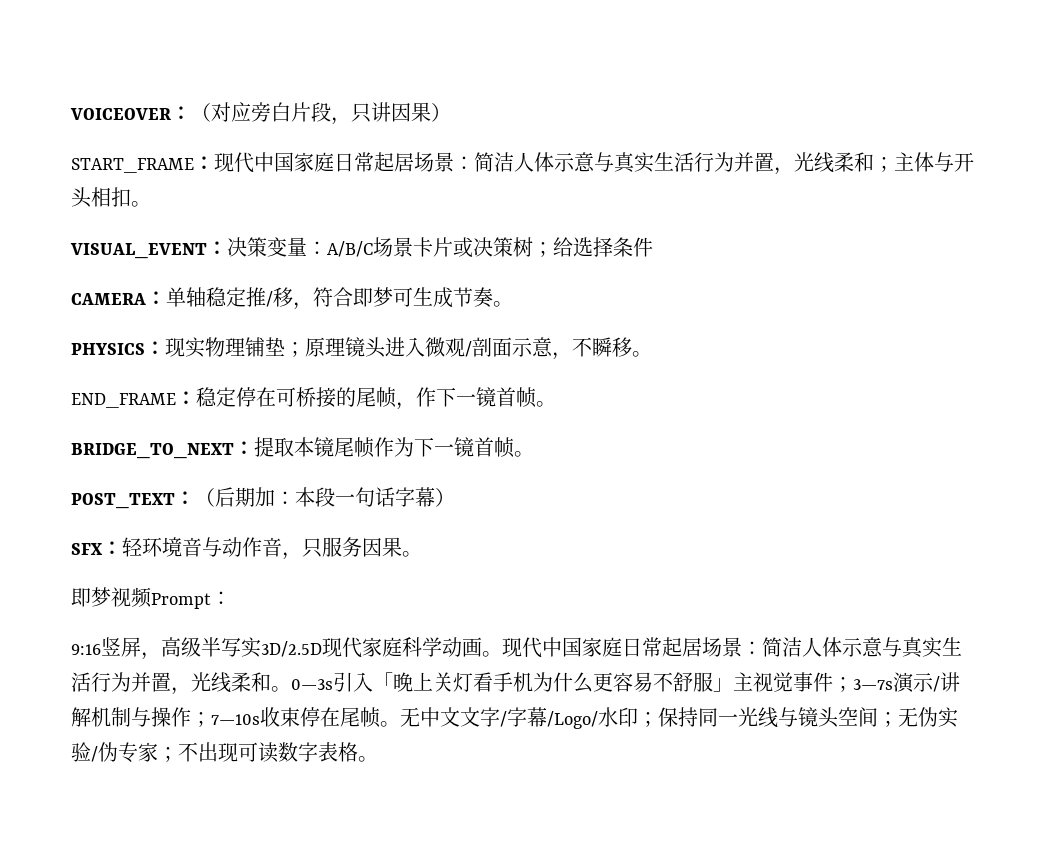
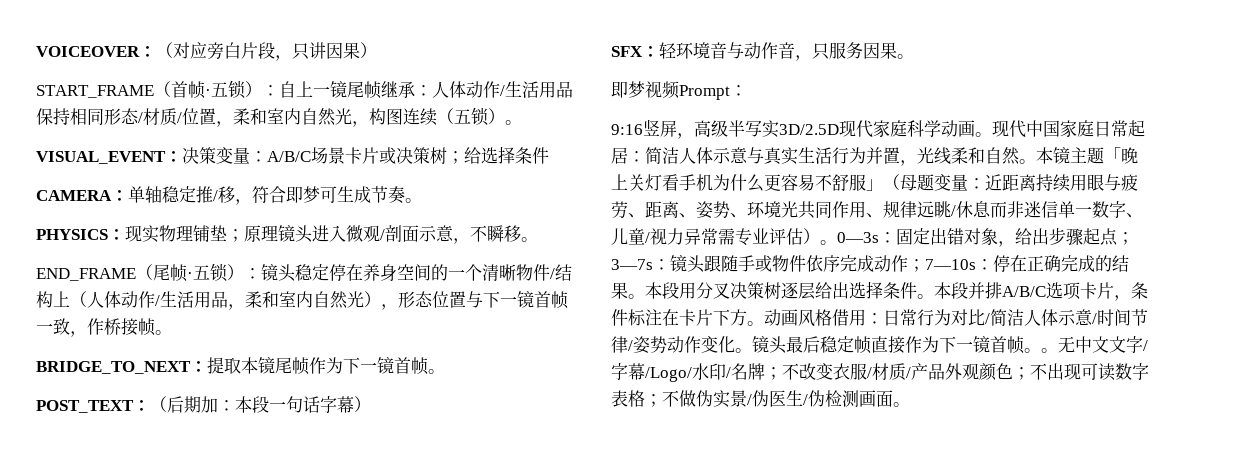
- START_FRAME：现代中国家庭日常起居场景：简洁人体示意与真实生活行为并置，光线柔和；主体与开头相扣。
+ START_FRAME（首帧·五锁）：自上一镜尾帧继承：人体动作/生活用品保持相同形态/材质/位置，柔和室内自然光，构图连续（五锁）。
- END_FRAME：稳定停在可桥接的尾帧，作下一镜首帧。
+ END_FRAME（尾帧·五锁）：镜头稳定停在养身空间的一个清晰物件/结构上（人体动作/生活用品，柔和室内自然光），形态位置与下一镜首帧一致，作桥接帧。
- 现代中国家庭日常起居场景：简洁人体示意与真实生活行为并置，光线柔和。0—3s引入「晚上关灯看手机为什么更容易不舒服」主视觉事件；3—7s演示/讲解机制与操作；7—10s收束停在尾帧。
+ 现代中国家庭日常起居：简洁人体示意与真实生活行为并置，光线柔和自然。本镜主题「晚上关灯看手机为什么更容易不舒服」（母题变量：近距离持续用眼与疲劳、距离、姿势、环境光共同作用、规律远眺/休息而非迷信单一数字、儿童/视力异常需专业评估）。0—3s：固定出错对象，给出步骤起点；3—7s：镜头跟随手或物件依序完成动作；7—10s：停在正确完成的结果。本段用分叉决策树逐层给出选择条件。本段并排A/B/C选项卡片，条件标注在卡片下方。动画风格借用：日常行为对比/简洁人体示意/时间节律/姿势动作变化。镜头最后稳定帧直接作为下一镜首帧。。
- 无中文文字/字幕/Logo/水印；保持同一光线与镜头空间；无伪实验/伪专家；不出现可读数字表格。
+ 无中文文字/字幕/Logo/水印/名牌；不改变衣服/材质/产品外观颜色；不出现可读数字表格；不做伪实景/伪医生/伪检测画面。

